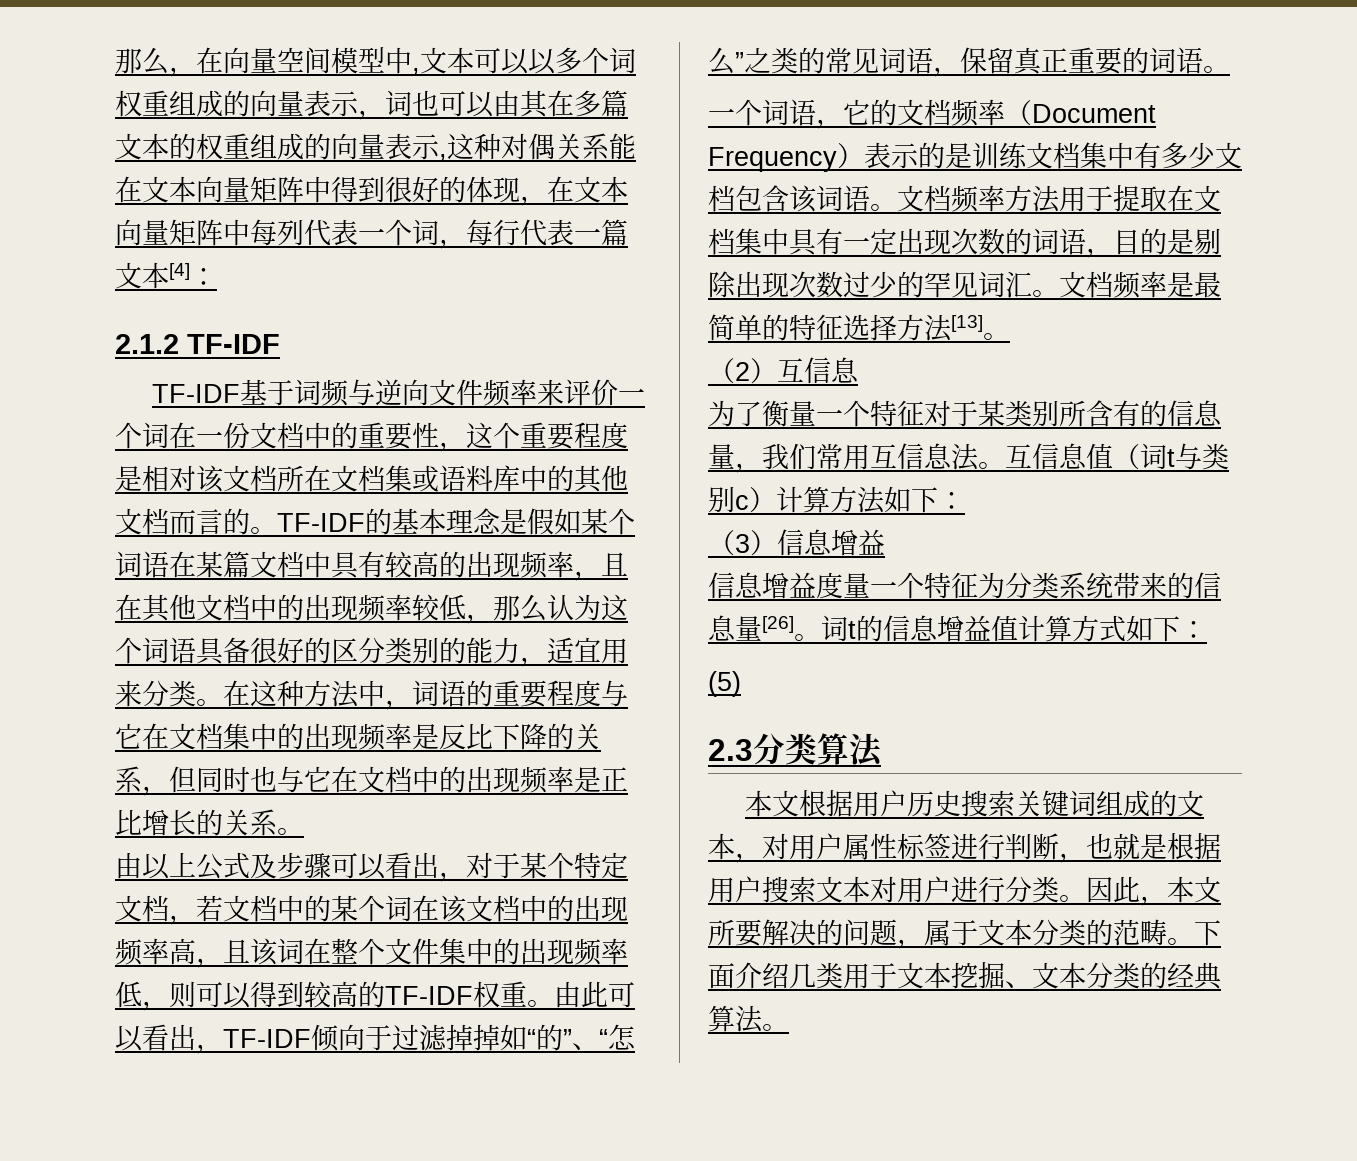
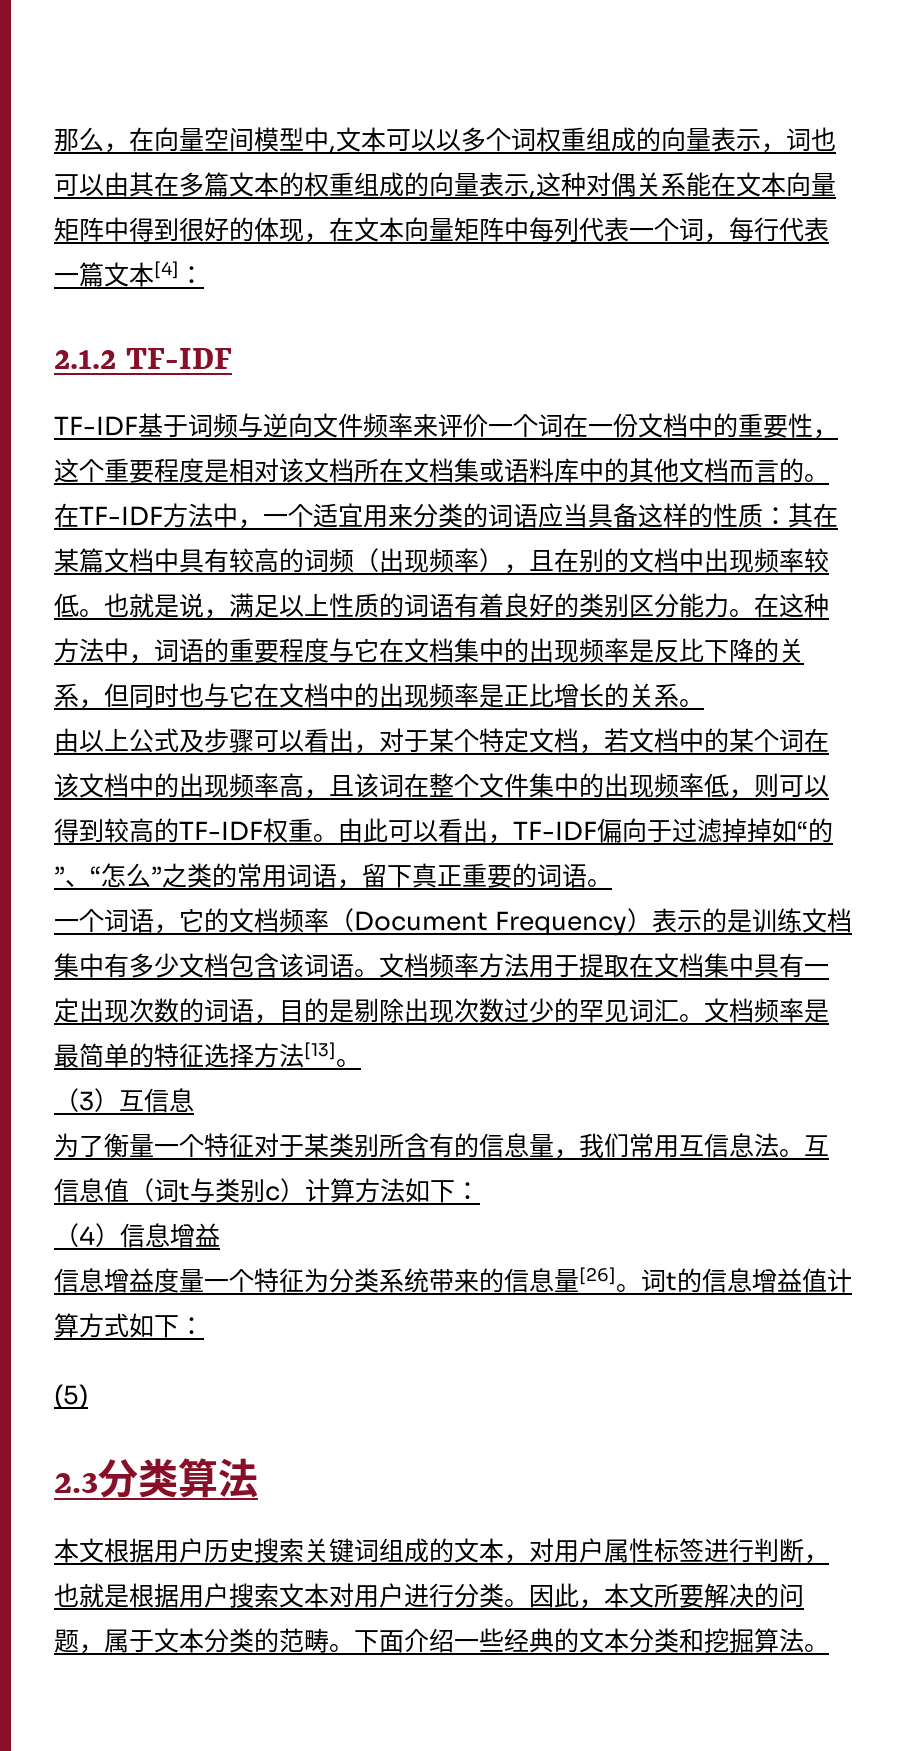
- TF-IDF的基本理念是假如某个词语在某篇文档中具有较高的出现频率，且在其他文档中的出现频率较低，那么认为这个词语具备很好的区分类别的能力，适宜用来分类。
+ 在TF-IDF方法中，一个适宜用来分类的词语应当具备这样的性质：其在某篇文档中具有较高的词频（出现频率），且在别的文档中出现频率较低。也就是说，满足以上性质的词语有着良好的类别区分能力。
- 由此可以看出，TF-IDF倾向于过滤掉掉如“的”、“怎么”之类的常见词语，保留真正重要的词语。
+ 由此可以看出，TF-IDF偏向于过滤掉掉如“的”、“怎么”之类的常用词语，留下真正重要的词语。
- （2）互信息
+ （3）互信息
- （3）信息增益
+ （4）信息增益
- 下面介绍几类用于文本挖掘、文本分类的经典算法。
+ 下面介绍一些经典的文本分类和挖掘算法。

